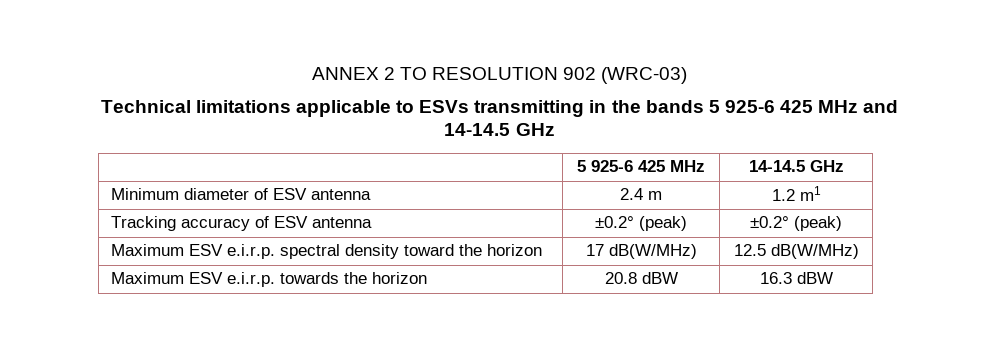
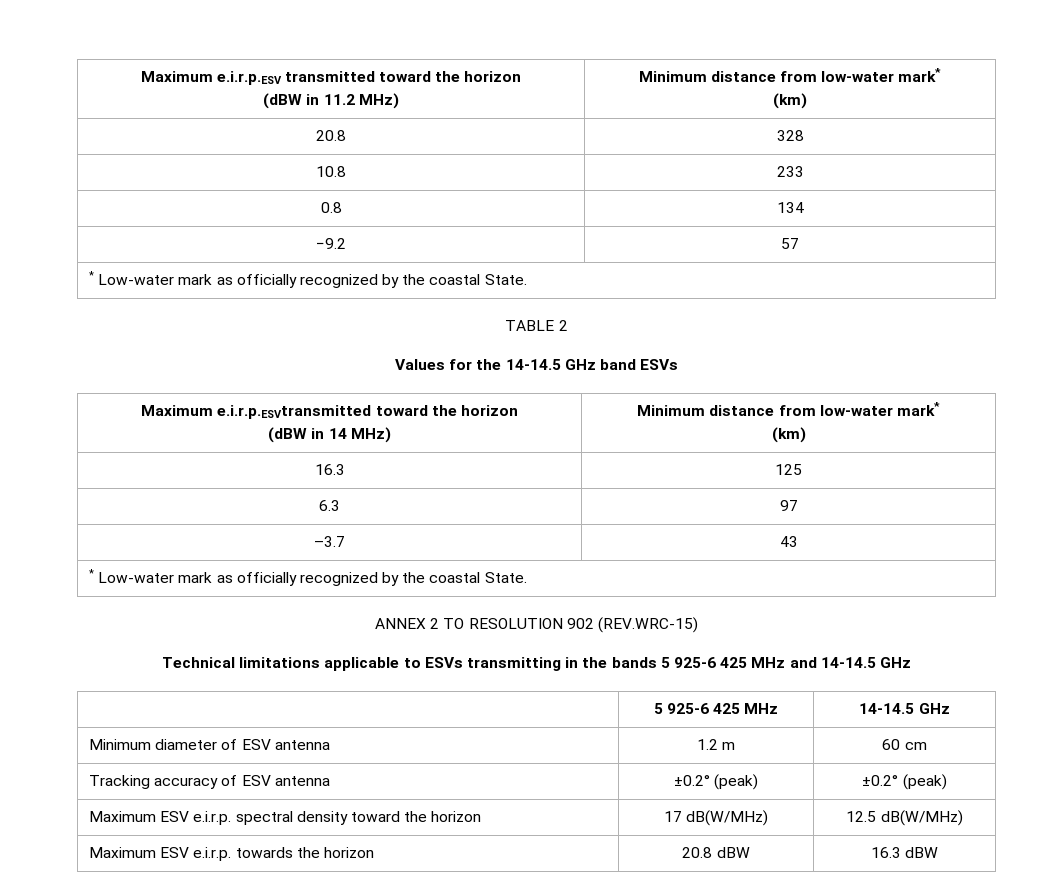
+ Maximum e.i.r.p.ESV transmitted toward the horizon
+ (dBW in 11.2 MHz) | Minimum distance from low-water mark*
+ (km)
+ 20.8 | 328
+ 10.8 | 233
+ 0.8 | 134
+ −9.2 | 57
+ * Low-water mark as officially recognized by the coastal State.
+ TABLE 2
+ Values for the 14-14.5 GHz band ESVs
+ Maximum e.i.r.p.ESVtransmitted toward the horizon
+ (dBW in 14 MHz) | Minimum distance from low-water mark*
+ (km)
+ 16.3 | 125
+ 6.3 | 97
+ –3.7 | 43
+ * Low-water mark as officially recognized by the coastal State.
- ANNEX 2 TO RESOLUTION 902 (WRC-03)
+ ANNEX 2 TO RESOLUTION 902 (REV.WRC-15)
- Minimum diameter of ESV antenna | 2.4 m | 1.2 m1
+ Minimum diameter of ESV antenna | 1.2 m | 60 cm

